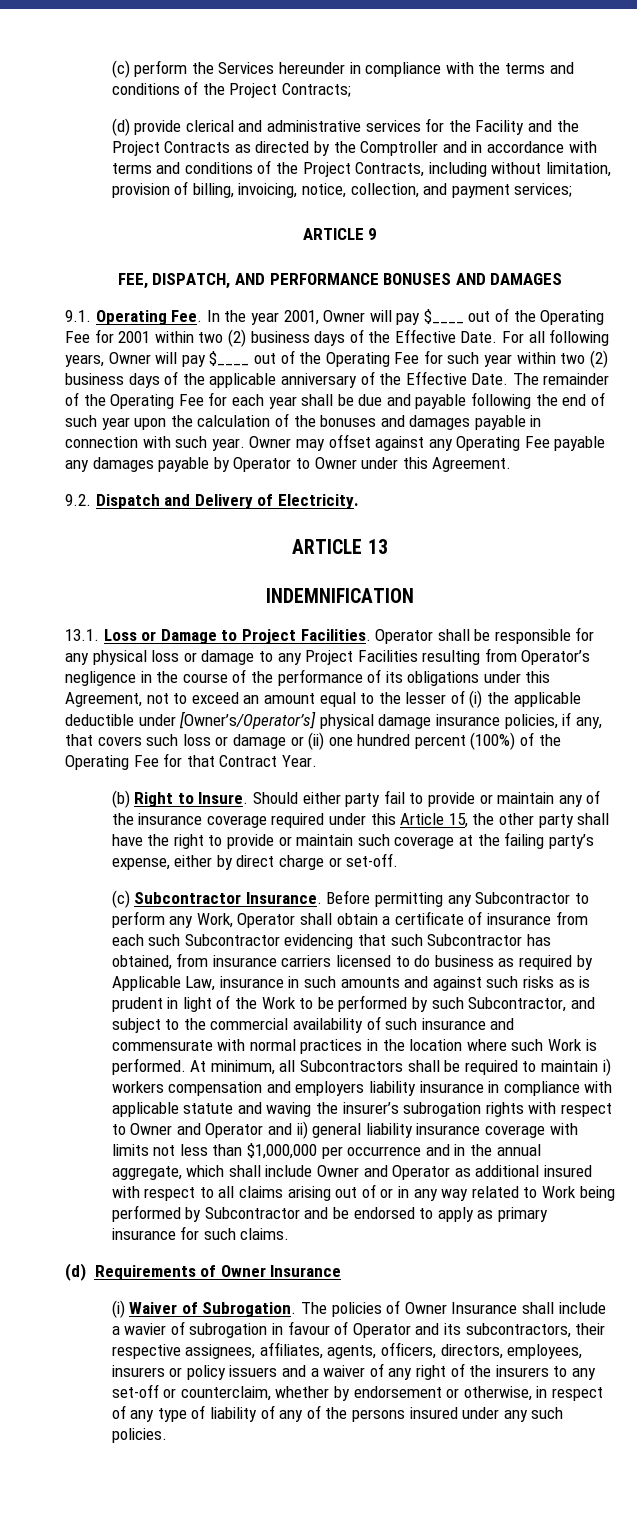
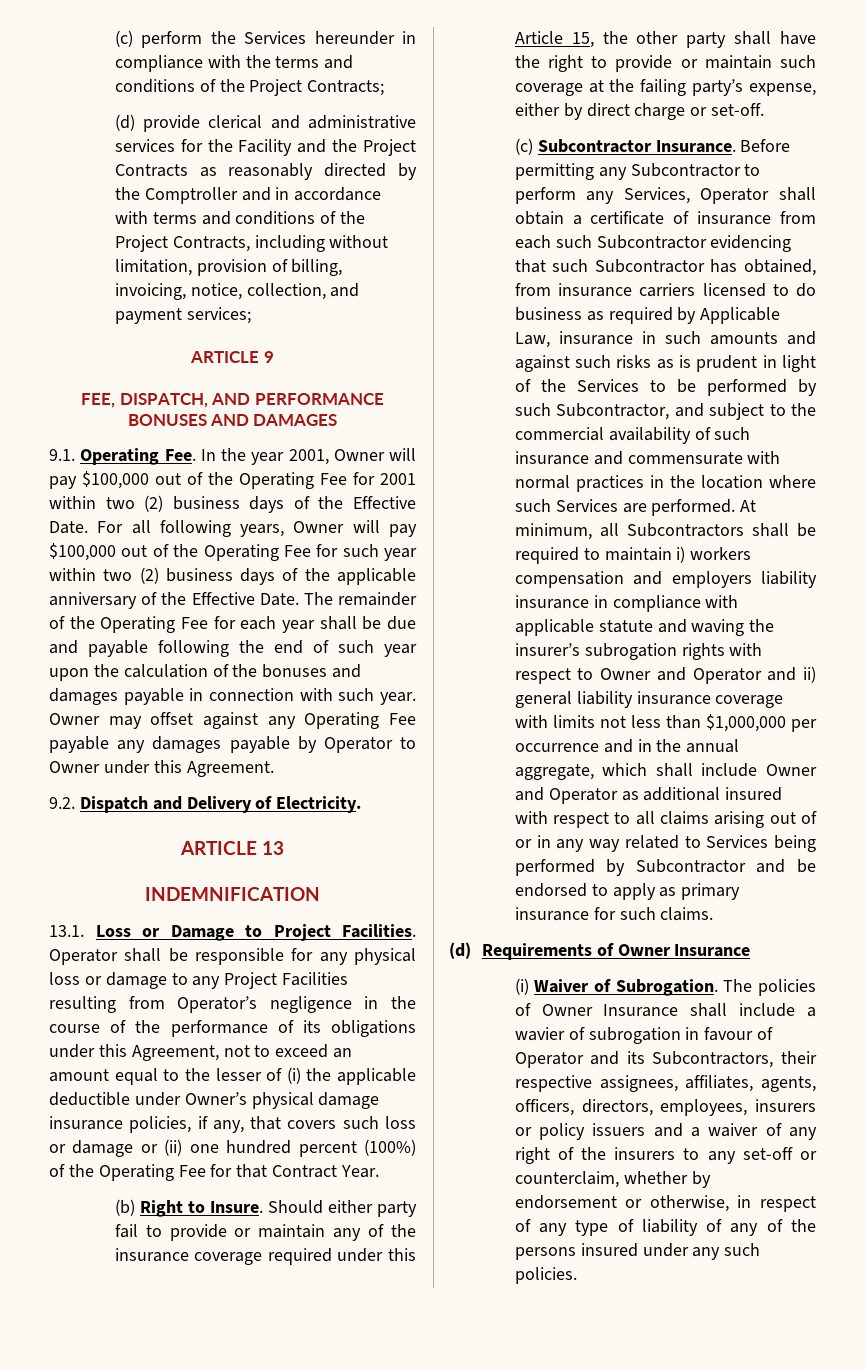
- (d) provide clerical and administrative services for the Facility and the Project Contracts as directed by the Comptroller and in accordance with terms and conditions of the Project Contracts, including without limitation, provision of billing, invoicing, notice, collection, and payment services;
+ (d) provide clerical and administrative services for the Facility and the Project Contracts as reasonably directed by the Comptroller and in accordance with terms and conditions of the Project Contracts, including without limitation, provision of billing, invoicing, notice, collection, and payment services;
- 9.1. Operating Fee. In the year 2001, Owner will pay $____ out of the Operating Fee for 2001 within two (2) business days of the Effective Date.
+ 9.1. Operating Fee. In the year 2001, Owner will pay $100,000 out of the Operating Fee for 2001 within two (2) business days of the Effective Date.
- For all following years, Owner will pay $____ out of the Operating Fee for such year within two (2) business days of the applicable anniversary of the Effective Date.
+ For all following years, Owner will pay $100,000 out of the Operating Fee for such year within two (2) business days of the applicable anniversary of the Effective Date.
- Operator shall be responsible for any physical loss or damage to any Project Facilities resulting from Operator’s negligence in the course of the performance of its obligations under this Agreement, not to exceed an amount equal to the lesser of (i) the applicable deductible under [Owner’s/Operator’s] physical damage insurance policies, if any, that covers such loss or damage or (ii) one hundred percent (100%) of the Operating Fee for that Contract Year.
+ Operator shall be responsible for any physical loss or damage to any Project Facilities resulting from Operator’s negligence in the course of the performance of its obligations under this Agreement, not to exceed an amount equal to the lesser of (i) the applicable deductible under Owner’s physical damage insurance policies, if any, that covers such loss or damage or (ii) one hundred percent (100%) of the Operating Fee for that Contract Year.
- Before permitting any Subcontractor to perform any Work, Operator shall obtain a certificate of insurance from each such Subcontractor evidencing that such Subcontractor has obtained, from insurance carriers licensed to do business as required by Applicable Law, insurance in such amounts and against such risks as is prudent in light of the Work to be performed by such Subcontractor, and subject to the commercial availability of such insurance and commensurate with normal practices in the location where such Work is performed.
+ Before permitting any Subcontractor to perform any Services, Operator shall obtain a certificate of insurance from each such Subcontractor evidencing that such Subcontractor has obtained, from insurance carriers licensed to do business as required by Applicable Law, insurance in such amounts and against such risks as is prudent in light of the Services to be performed by such Subcontractor, and subject to the commercial availability of such insurance and commensurate with normal practices in the location where such Services are performed.
- At minimum, all Subcontractors shall be required to maintain i) workers compensation and employers liability insurance in compliance with applicable statute and waving the insurer’s subrogation rights with respect to Owner and Operator and ii) general liability insurance coverage with limits not less than $1,000,000 per occurrence and in the annual aggregate, which shall include Owner and Operator as additional insured with respect to all claims arising out of or in any way related to Work being performed by Subcontractor and be endorsed to apply as primary insurance for such claims.
+ At minimum, all Subcontractors shall be required to maintain i) workers compensation and employers liability insurance in compliance with applicable statute and waving the insurer’s subrogation rights with respect to Owner and Operator and ii) general liability insurance coverage with limits not less than $1,000,000 per occurrence and in the annual aggregate, which shall include Owner and Operator as additional insured with respect to all claims arising out of or in any way related to Services being performed by Subcontractor and be endorsed to apply as primary insurance for such claims.
- The policies of Owner Insurance shall include a wavier of subrogation in favour of Operator and its subcontractors, their respective assignees, affiliates, agents, officers, directors, employees, insurers or policy issuers and a waiver of any right of the insurers to any set-off or counterclaim, whether by endorsement or otherwise, in respect of any type of liability of any of the persons insured under any such policies.
+ The policies of Owner Insurance shall include a wavier of subrogation in favour of Operator and its Subcontractors, their respective assignees, affiliates, agents, officers, directors, employees, insurers or policy issuers and a waiver of any right of the insurers to any set-off or counterclaim, whether by endorsement or otherwise, in respect of any type of liability of any of the persons insured under any such policies.

